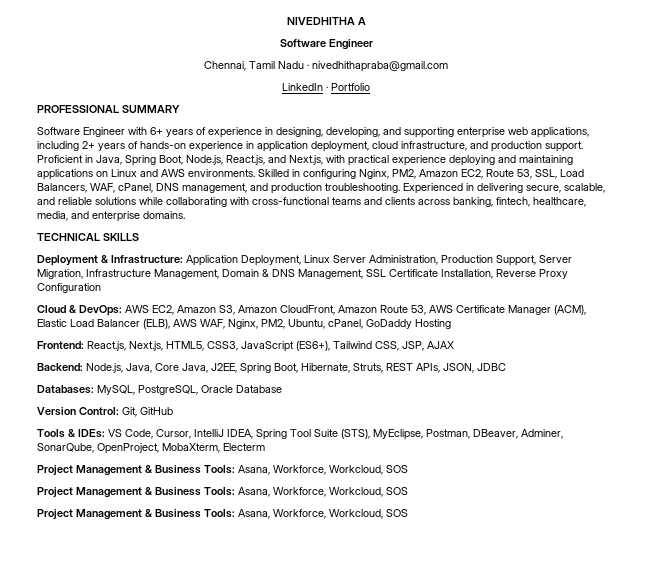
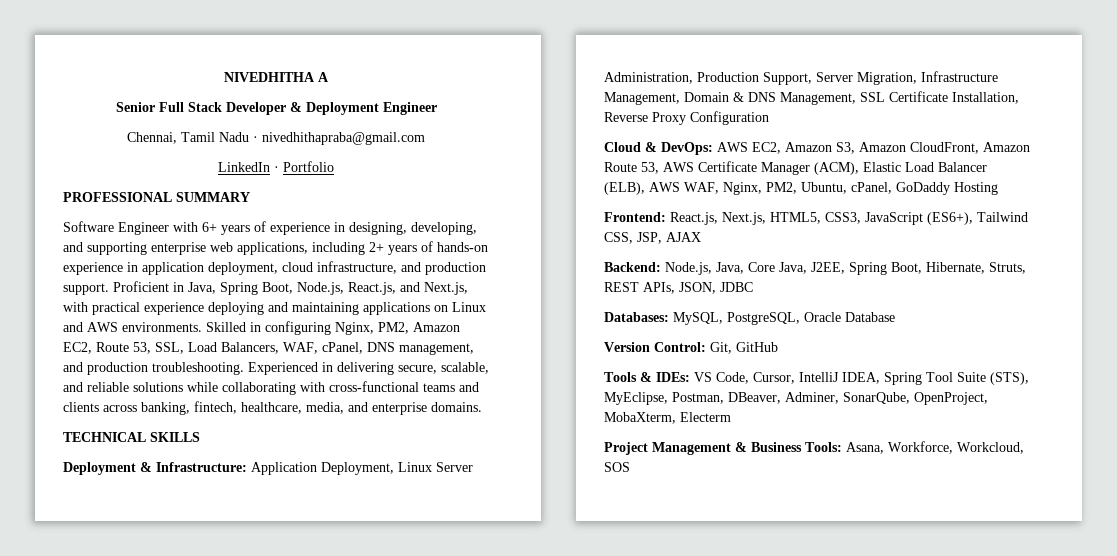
  NIVEDHITHA A
- Software Engineer
+ Senior Full Stack Developer & Deployment Engineer
  Tools & IDEs: VS Code, Cursor, IntelliJ IDEA, Spring Tool Suite (STS), MyEclipse, Postman, DBeaver, Adminer, SonarQube, OpenProject, MobaXterm, Electerm
- Project Management & Business Tools: Asana, Workforce, Workcloud, SOS
- Project Management & Business Tools: Asana, Workforce, Workcloud, SOS

